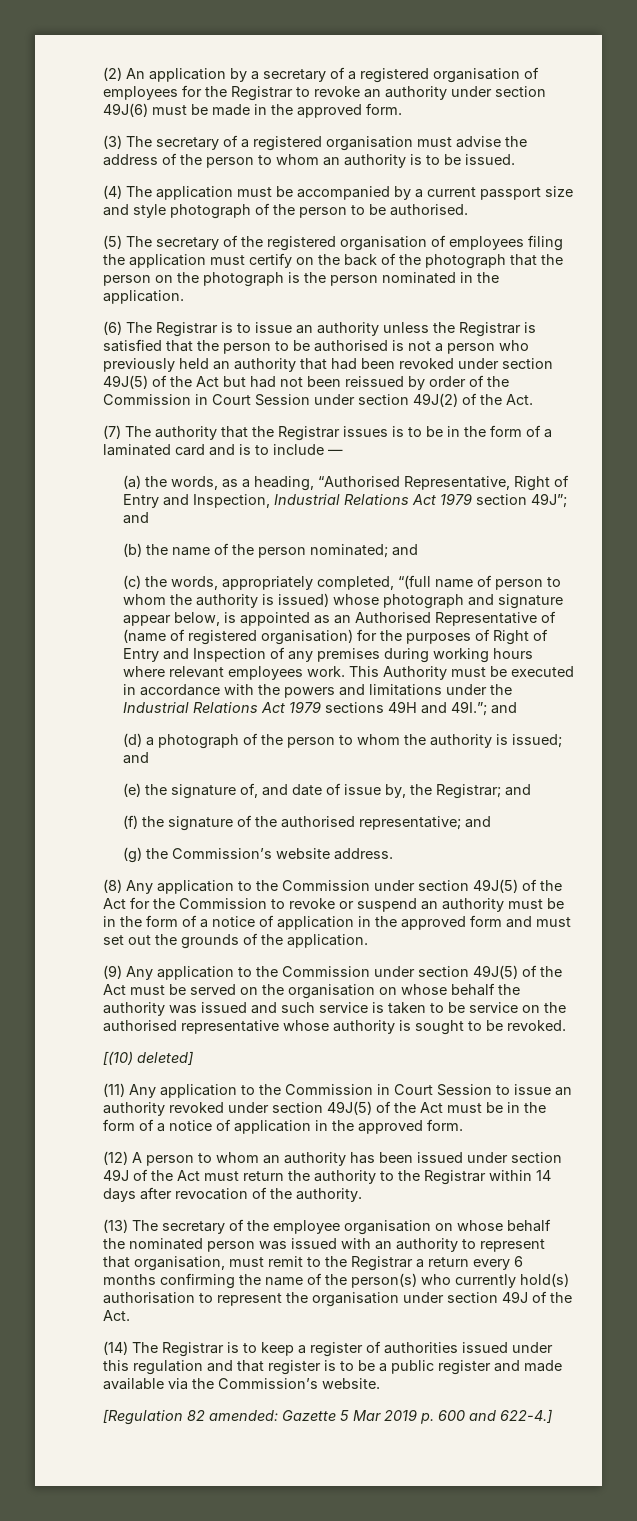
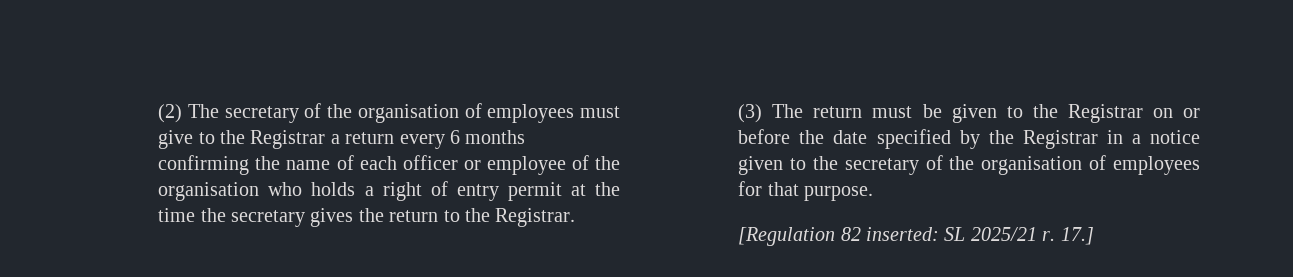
- (2) An application by a secretary of a registered organisation of employees for the Registrar to revoke an authority under section 49J(6) must be made in the approved form.
- (3) The secretary of a registered organisation must advise the address of the person to whom an authority is to be issued.
- (4) The application must be accompanied by a current passport size and style photograph of the person to be authorised.
- (5) The secretary of the registered organisation of employees filing the application must certify on the back of the photograph that the person on the photograph is the person nominated in the application.
- (6) The Registrar is to issue an authority unless the Registrar is satisfied that the person to be authorised is not a person who previously held an authority that had been revoked under section 49J(5) of the Act but had not been reissued by order of the Commission in Court Session under section 49J(2) of the Act.
- (7) The authority that the Registrar issues is to be in the form of a laminated card and is to include —
- (a) the words, as a heading, “Authorised Representative, Right of Entry and Inspection, Industrial Relations Act 1979 section 49J”; and
- (b) the name of the person nominated; and
- (c) the words, appropriately completed, “(full name of person to whom the authority is issued) whose photograph and signature appear below, is appointed as an Authorised Representative of (name of registered organisation) for the purposes of Right of Entry and Inspection of any premises during working hours where relevant employees work. This Authority must be executed in accordance with the powers and limitations under the Industrial Relations Act 1979 sections 49H and 49I.”; and
- (d) a photograph of the person to whom the authority is issued; and
- (e) the signature of, and date of issue by, the Registrar; and
- (f) the signature of the authorised representative; and
- (g) the Commission’s website address.
- (8) Any application to the Commission under section 49J(5) of the Act for the Commission to revoke or suspend an authority must be in the form of a notice of application in the approved form and must set out the grounds of the application.
- (9) Any application to the Commission under section 49J(5) of the Act must be served on the organisation on whose behalf the authority was issued and such service is taken to be service on the authorised representative whose authority is sought to be revoked.
- [(10) deleted]
- (11) Any application to the Commission in Court Session to issue an authority revoked under section 49J(5) of the Act must be in the form of a notice of application in the approved form.
- (12) A person to whom an authority has been issued under section 49J of the Act must return the authority to the Registrar within 14 days after revocation of the authority.
- (13) The secretary of the employee organisation on whose behalf the nominated person was issued with an authority to represent that organisation, must remit to the Registrar a return every 6 months confirming the name of the person(s) who currently hold(s) authorisation to represent the organisation under section 49J of the Act.
- (14) The Registrar is to keep a register of authorities issued under this regulation and that register is to be a public register and made available via the Commission’s website.
- [Regulation 82 amended: Gazette 5 Mar 2019 p. 600 and 622-4.]
+ (2) The secretary of the organisation of employees must give to the Registrar a return every 6 months confirming the name of each officer or employee of the organisation who holds a right of entry permit at the time the secretary gives the return to the Registrar.
+ (3) The return must be given to the Registrar on or before the date specified by the Registrar in a notice given to the secretary of the organisation of employees for that purpose.
+ [Regulation 82 inserted: SL 2025/21 r. 17.]

